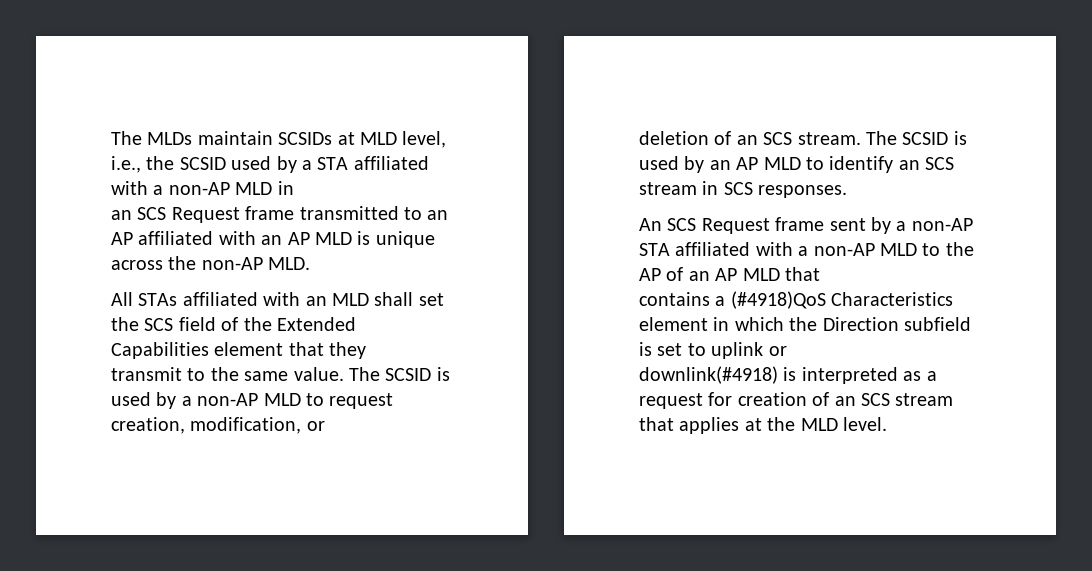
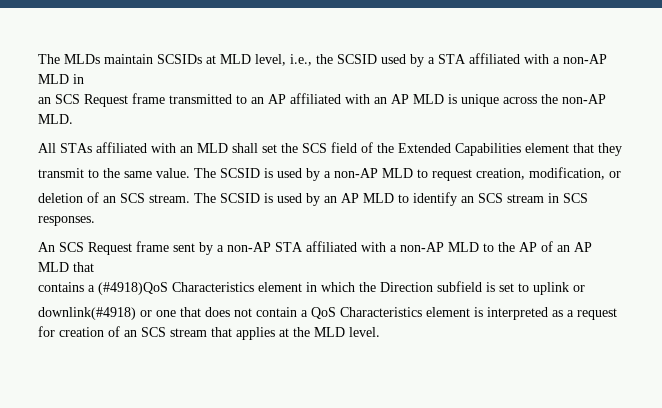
- downlink(#4918) is interpreted as a request for creation of an SCS stream that applies at the MLD level.
+ downlink(#4918) or one that does not contain a QoS Characteristics element is interpreted as a request for creation of an SCS stream that applies at the MLD level.

